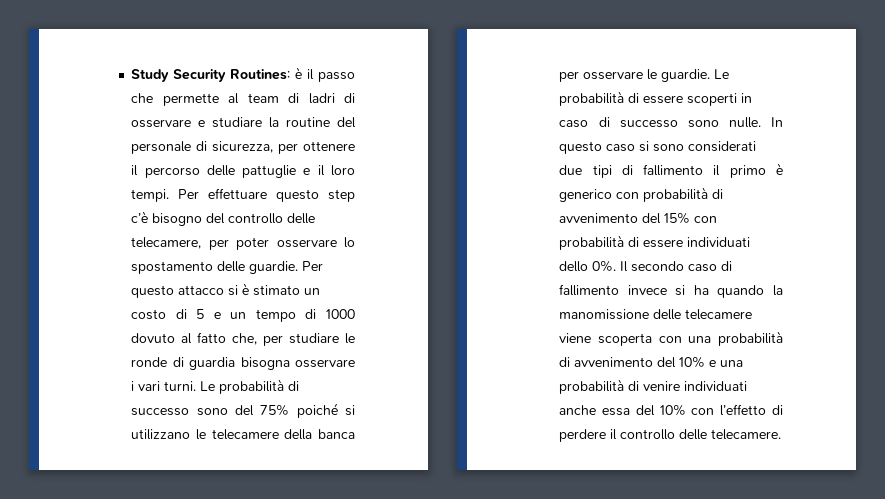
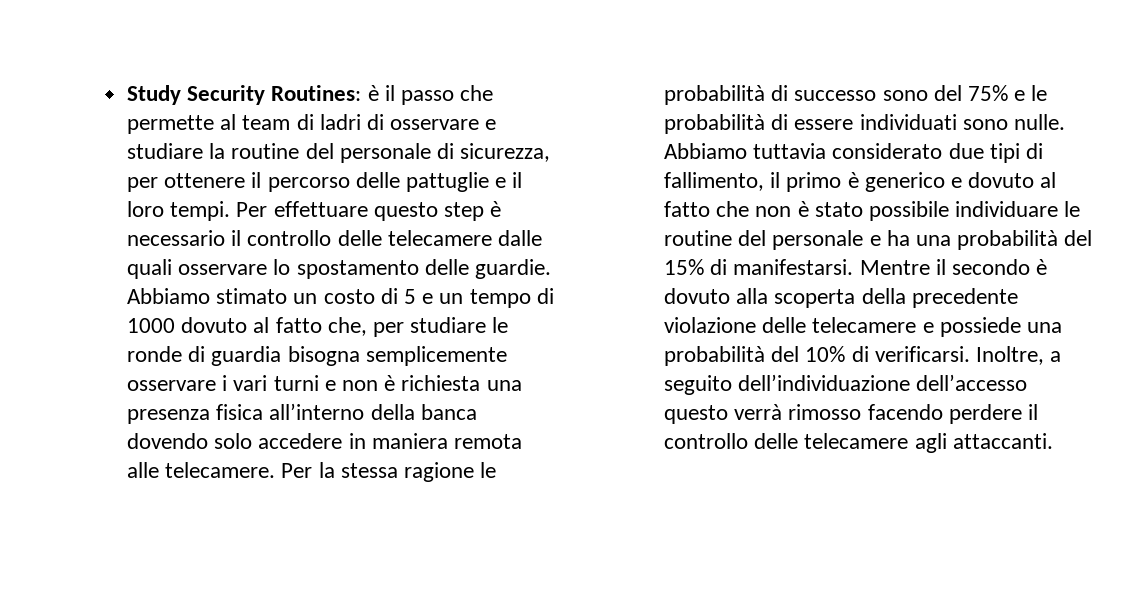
- Per effettuare questo step c’è bisogno del controllo delle telecamere, per poter osservare lo spostamento delle guardie.
+ Per effettuare questo step è necessario il controllo delle telecamere dalle quali osservare lo spostamento delle guardie.
- Per questo attacco si è stimato un costo di 5 e un tempo di 1000 dovuto al fatto che, per studiare le ronde di guardia bisogna osservare i vari turni. Le probabilità di successo sono del 75% poiché si utilizzano le telecamere della banca per osservare le guardie. Le probabilità di essere scoperti in caso di successo sono nulle. In questo caso si sono considerati due tipi di fallimento il primo è generico con probabilità di avvenimento del 15% con probabilità di essere individuati dello 0%. Il secondo caso di fallimento invece si ha quando la manomissione delle telecamere viene scoperta con una probabilità di avvenimento del 10% e una probabilità di venire individuati anche essa del 10% con l’effetto di perdere il controllo delle telecamere.
+ Abbiamo stimato un costo di 5 e un tempo di 1000 dovuto al fatto che, per studiare le ronde di guardia bisogna semplicemente osservare i vari turni e non è richiesta una presenza fisica all’interno della banca dovendo solo accedere in maniera remota alle telecamere. Per la stessa ragione le probabilità di successo sono del 75% e le probabilità di essere individuati sono nulle. Abbiamo tuttavia considerato due tipi di fallimento, il primo è generico e dovuto al fatto che non è stato possibile individuare le routine del personale e ha una probabilità del 15% di manifestarsi. Mentre il secondo è dovuto alla scoperta della precedente violazione delle telecamere e possiede una probabilità del 10% di verificarsi. Inoltre, a seguito dell’individuazione dell’accesso questo verrà rimosso facendo perdere il controllo delle telecamere agli attaccanti.

